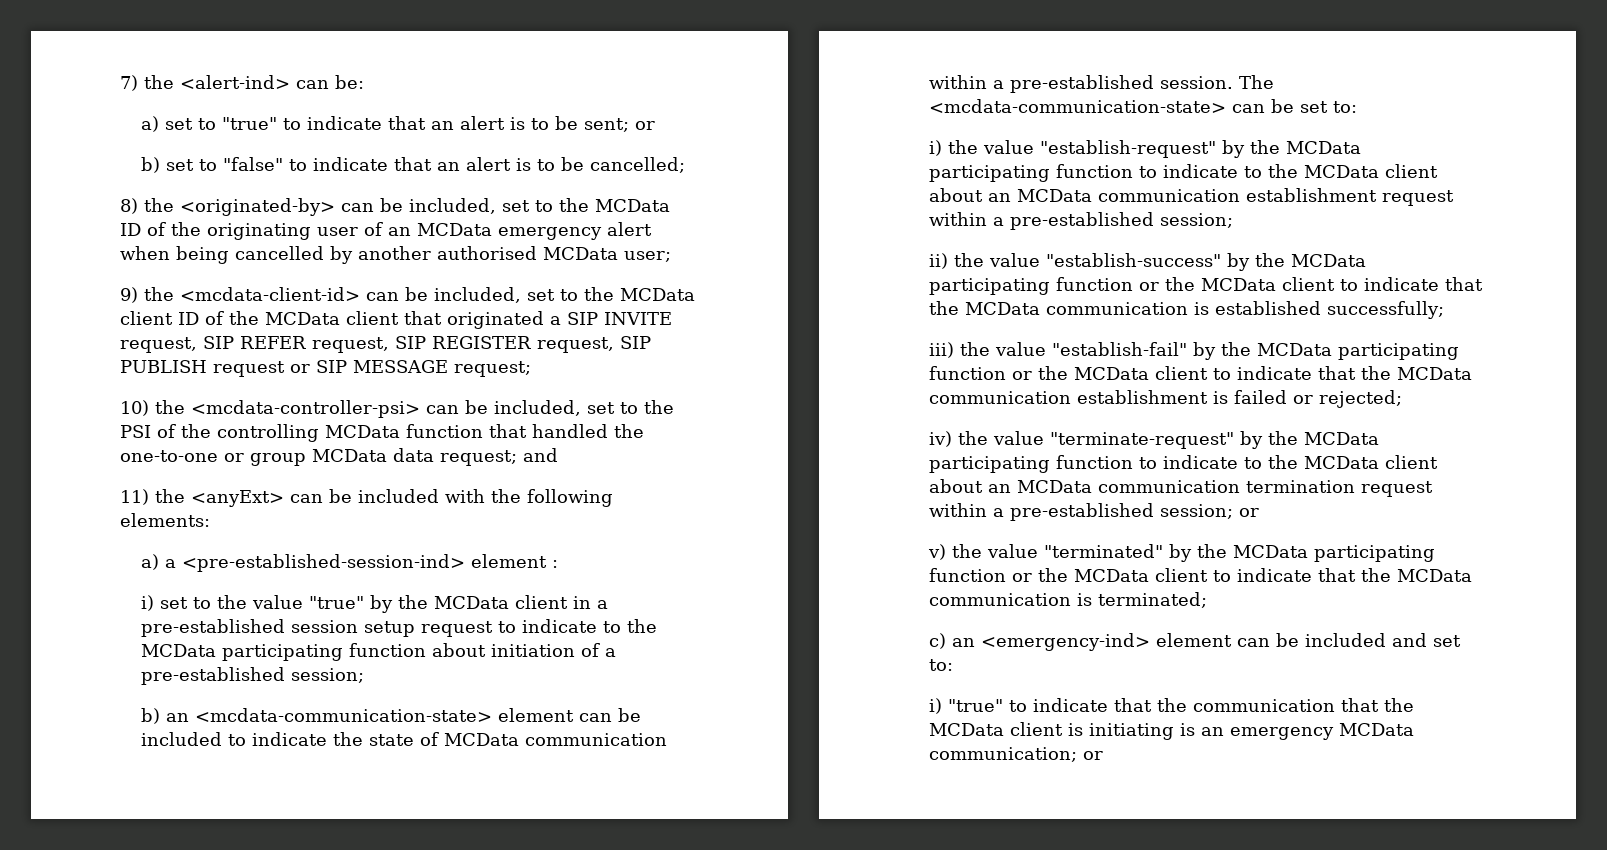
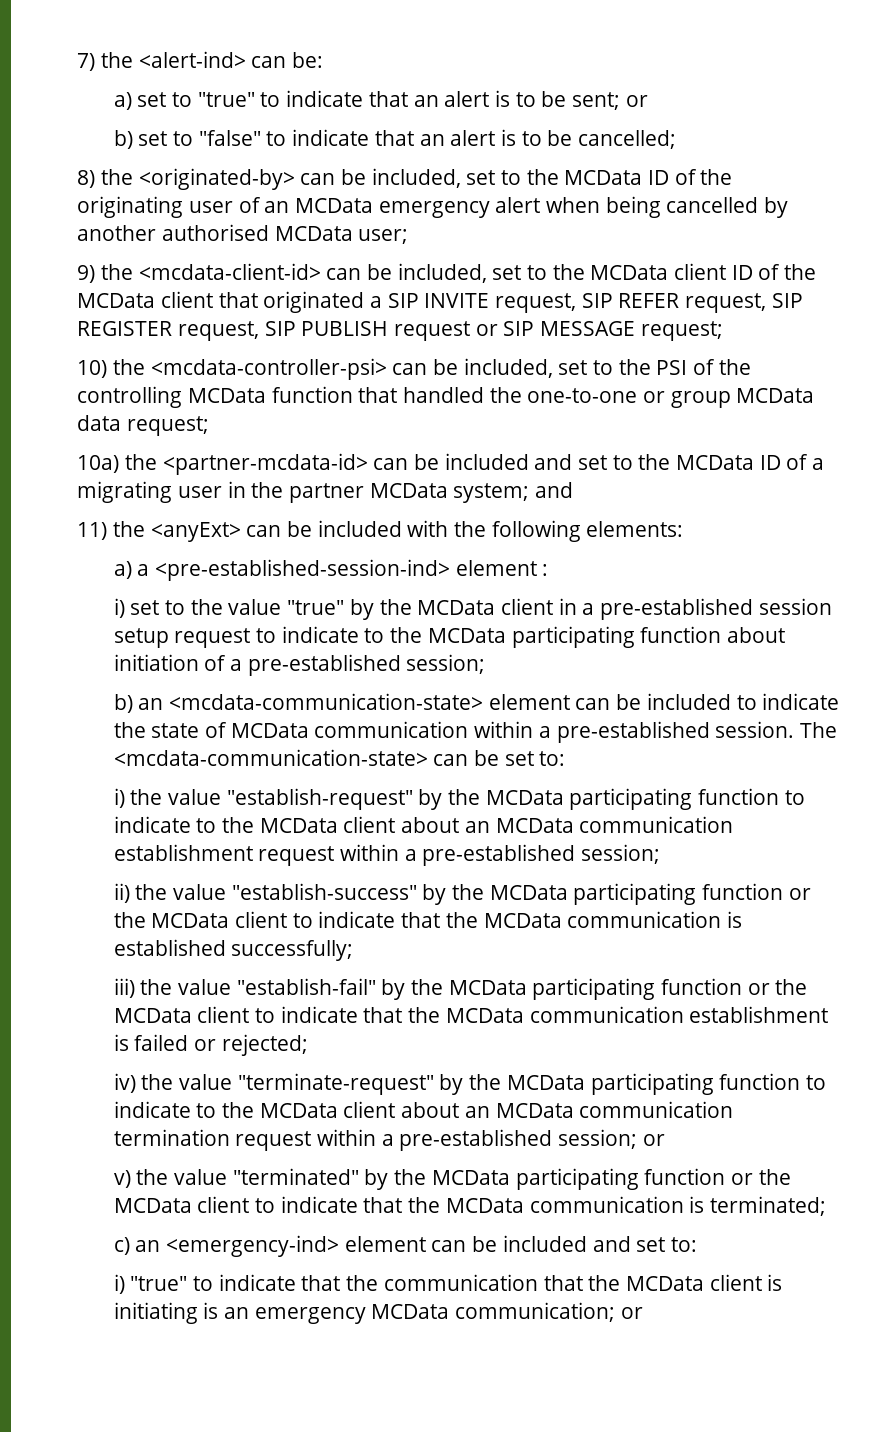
- 10) the <mcdata-controller-psi> can be included, set to the PSI of the controlling MCData function that handled the one-to-one or group MCData data request; and
+ 10) the <mcdata-controller-psi> can be included, set to the PSI of the controlling MCData function that handled the one-to-one or group MCData data request;
+ 10a) the <partner-mcdata-id> can be included and set to the MCData ID of a migrating user in the partner MCData system; and

